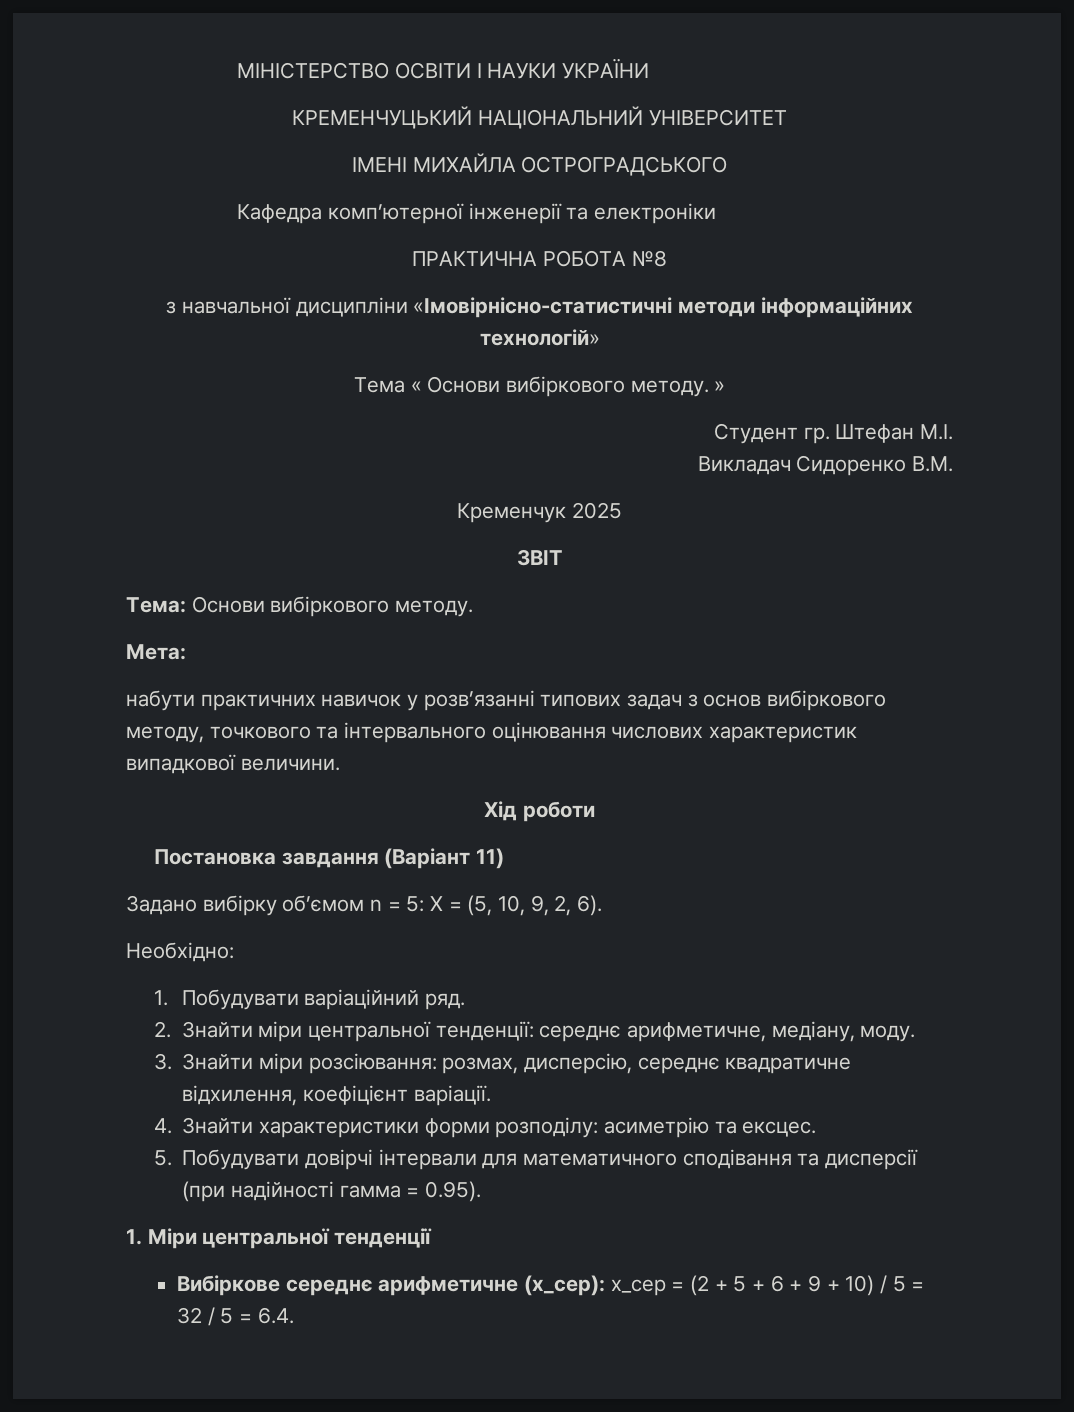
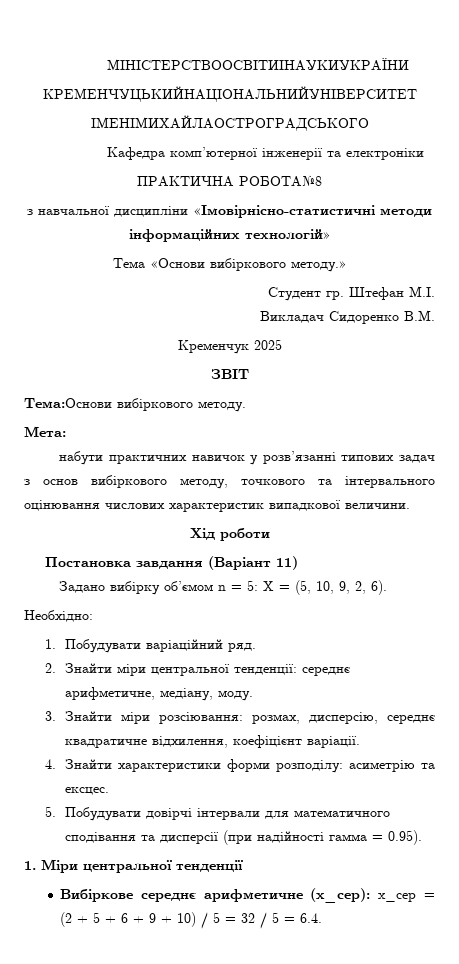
- МІНІСТЕРСТВО ОСВІТИ І НАУКИ УКРАЇНИ
- КРЕМЕНЧУЦЬКИЙ НАЦІОНАЛЬНИЙ УНІВЕРСИТЕТ
- ІМЕНІ МИХАЙЛА ОСТРОГРАДСЬКОГО
+ МІНІСТЕРСТВООСВІТИІНАУКИУКРАЇНИ
+ КРЕМЕНЧУЦЬКИЙНАЦІОНАЛЬНИЙУНІВЕРСИТЕТ
+ ІМЕНІМИХАЙЛАОСТРОГРАДСЬКОГО
- ПРАКТИЧНА РОБОТА №8
+ ПРАКТИЧНА РОБОТА№8
- Тема « Основи вибіркового методу. »
+ Тема «Основи вибіркового методу.»
- Тема: Основи вибіркового методу.
+ Тема:Основи вибіркового методу.

